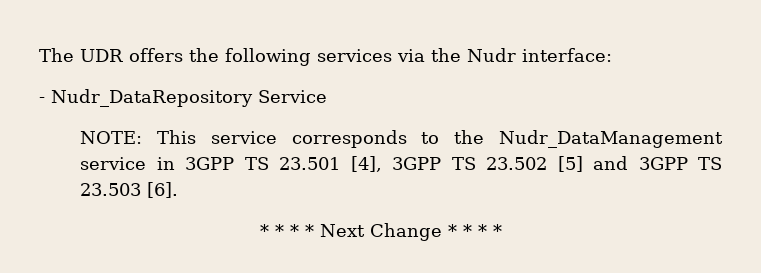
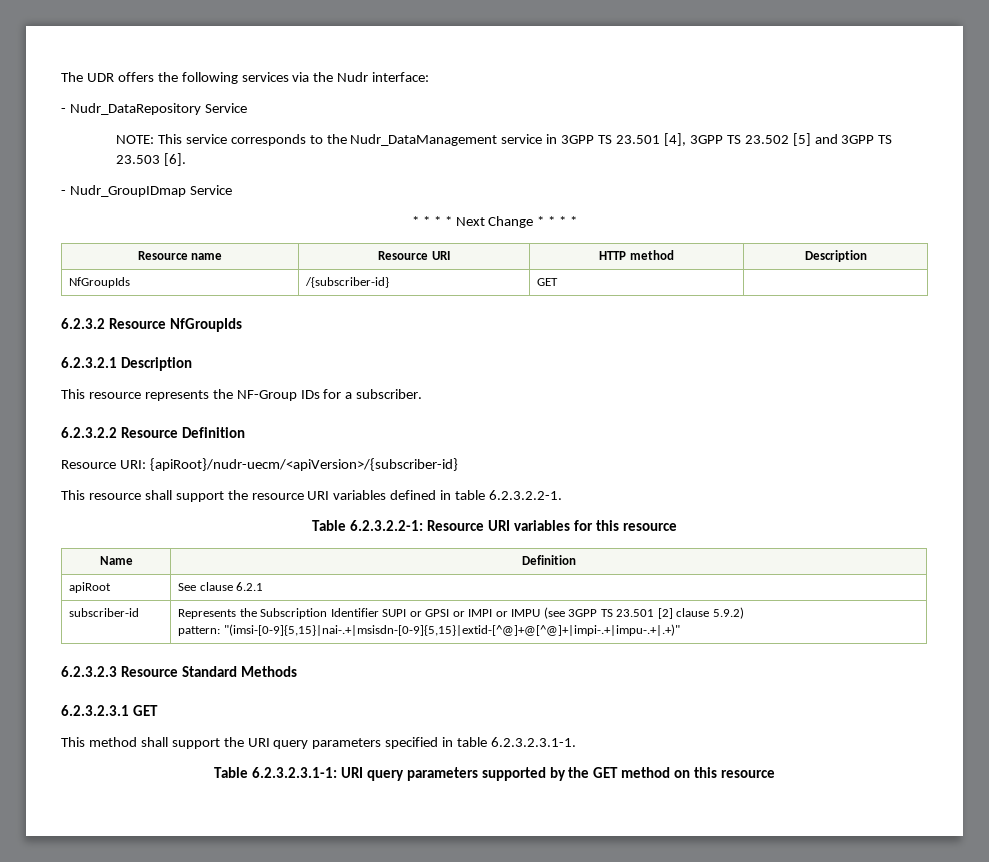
+ - Nudr_GroupIDmap Service
+ Resource name | Resource URI | HTTP method | Description
+ NfGroupIds | /{subscriber-id} | GET |
+ 6.2.3.2 Resource NfGroupIds
+ 6.2.3.2.1 Description
+ This resource represents the NF-Group IDs for a subscriber.
+ 6.2.3.2.2 Resource Definition
+ Resource URI: {apiRoot}/nudr-uecm/<apiVersion>/{subscriber-id}
+ This resource shall support the resource URI variables defined in table 6.2.3.2.2-1.
+ Table 6.2.3.2.2-1: Resource URI variables for this resource
+ Name | Definition
+ apiRoot | See clause 6.2.1
+ subscriber-id | Represents the Subscription Identifier SUPI or GPSI or IMPI or IMPU (see 3GPP TS 23.501 [2] clause 5.9.2)
+ pattern: "(imsi-[0-9]{5,15}|nai-.+|msisdn-[0-9]{5,15}|extid-[^@]+@[^@]+|impi-.+|impu-.+|.+)"
+ 6.2.3.2.3 Resource Standard Methods
+ 6.2.3.2.3.1 GET
+ This method shall support the URI query parameters specified in table 6.2.3.2.3.1-1.
+ Table 6.2.3.2.3.1-1: URI query parameters supported by the GET method on this resource

